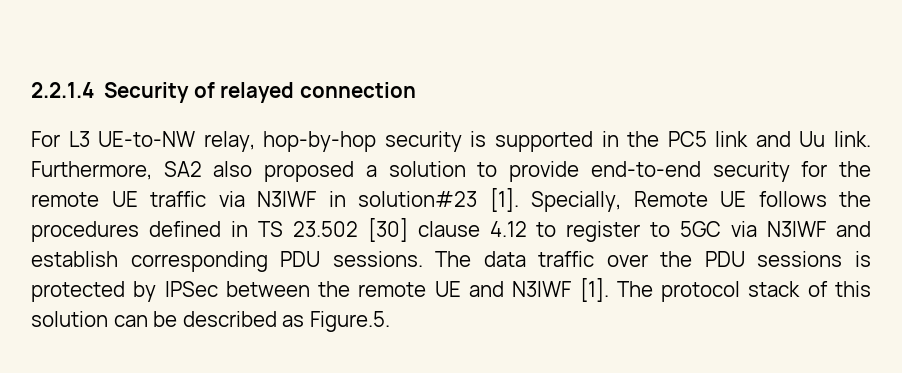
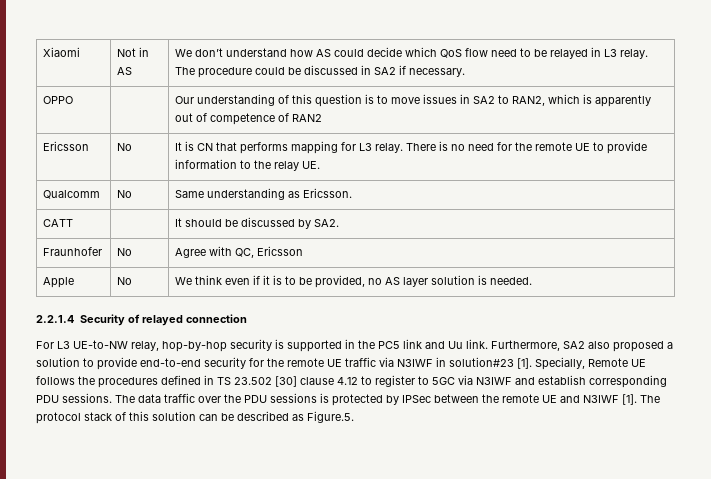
+ Xiaomi | Not in AS | We don’t understand how AS could decide which QoS flow need to be relayed in L3 relay. The procedure could be discussed in SA2 if necessary.
+ OPPO | | Our understanding of this question is to move issues in SA2 to RAN2, which is apparently out of competence of RAN2
+ Ericsson | No | It is CN that performs mapping for L3 relay. There is no need for the remote UE to provide information to the relay UE.
+ Qualcomm | No | Same understanding as Ericsson.
+ CATT | | It should be discussed by SA2.
+ Fraunhofer | No | Agree with QC, Ericsson
+ Apple | No | We think even if it is to be provided, no AS layer solution is needed.

